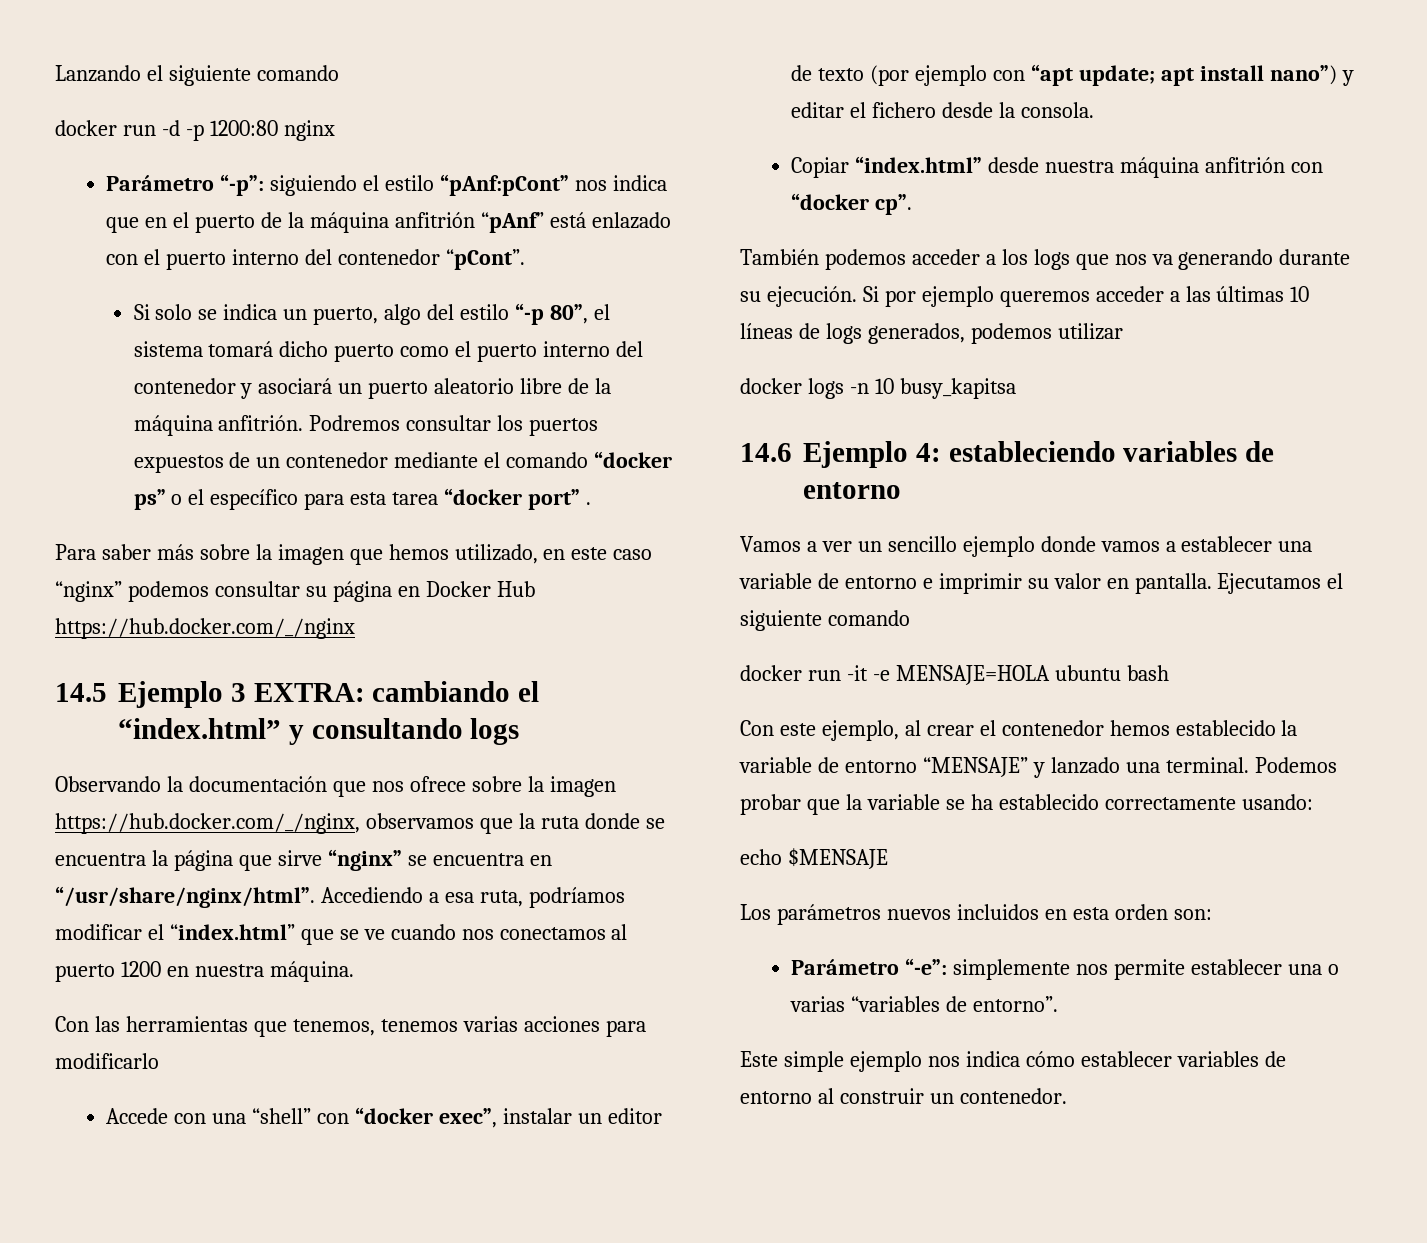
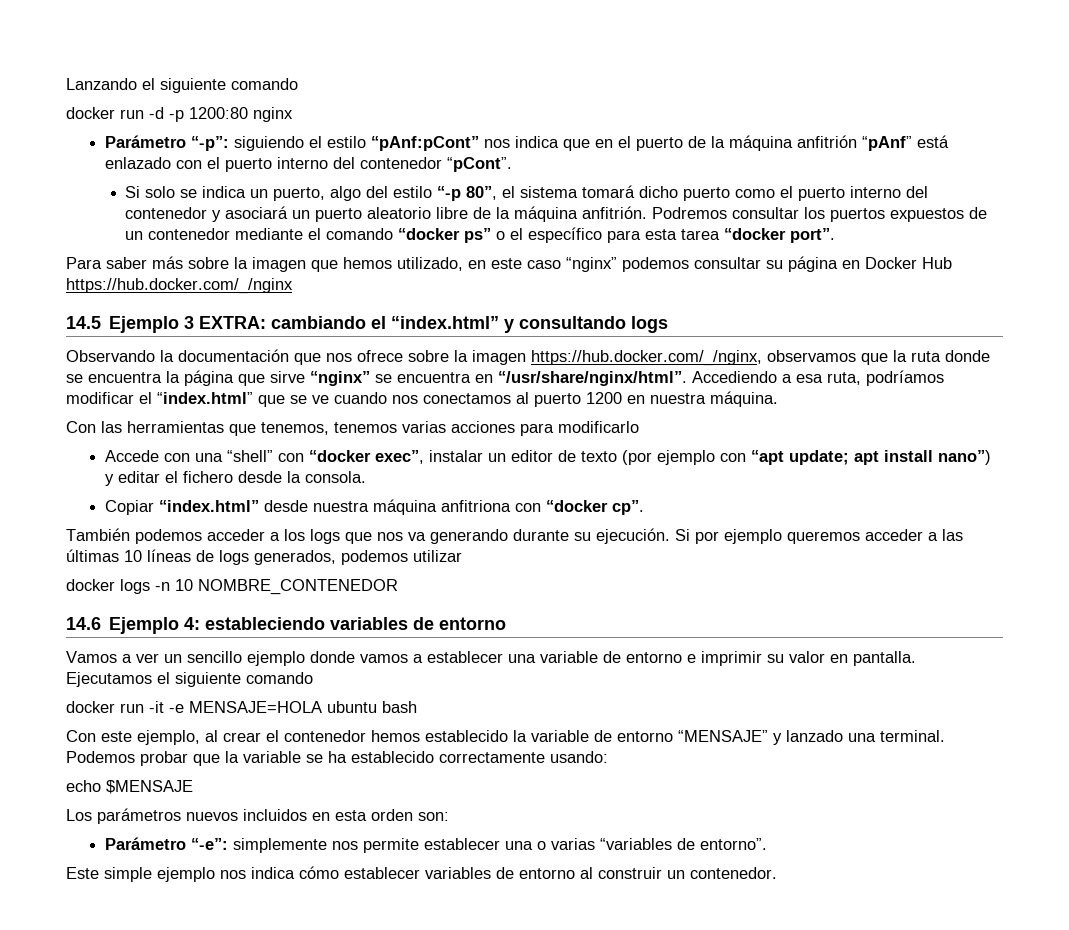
- Podremos consultar los puertos expuestos de un contenedor mediante el comando “docker ps” o el específico para esta tarea “docker port” .
+ Podremos consultar los puertos expuestos de un contenedor mediante el comando “docker ps” o el específico para esta tarea “docker port”.
- Copiar “index.html” desde nuestra máquina anfitrión con “docker cp”.
+ Copiar “index.html” desde nuestra máquina anfitriona con “docker cp”.
- docker logs -n 10 busy_kapitsa
+ docker logs -n 10 NOMBRE_CONTENEDOR

